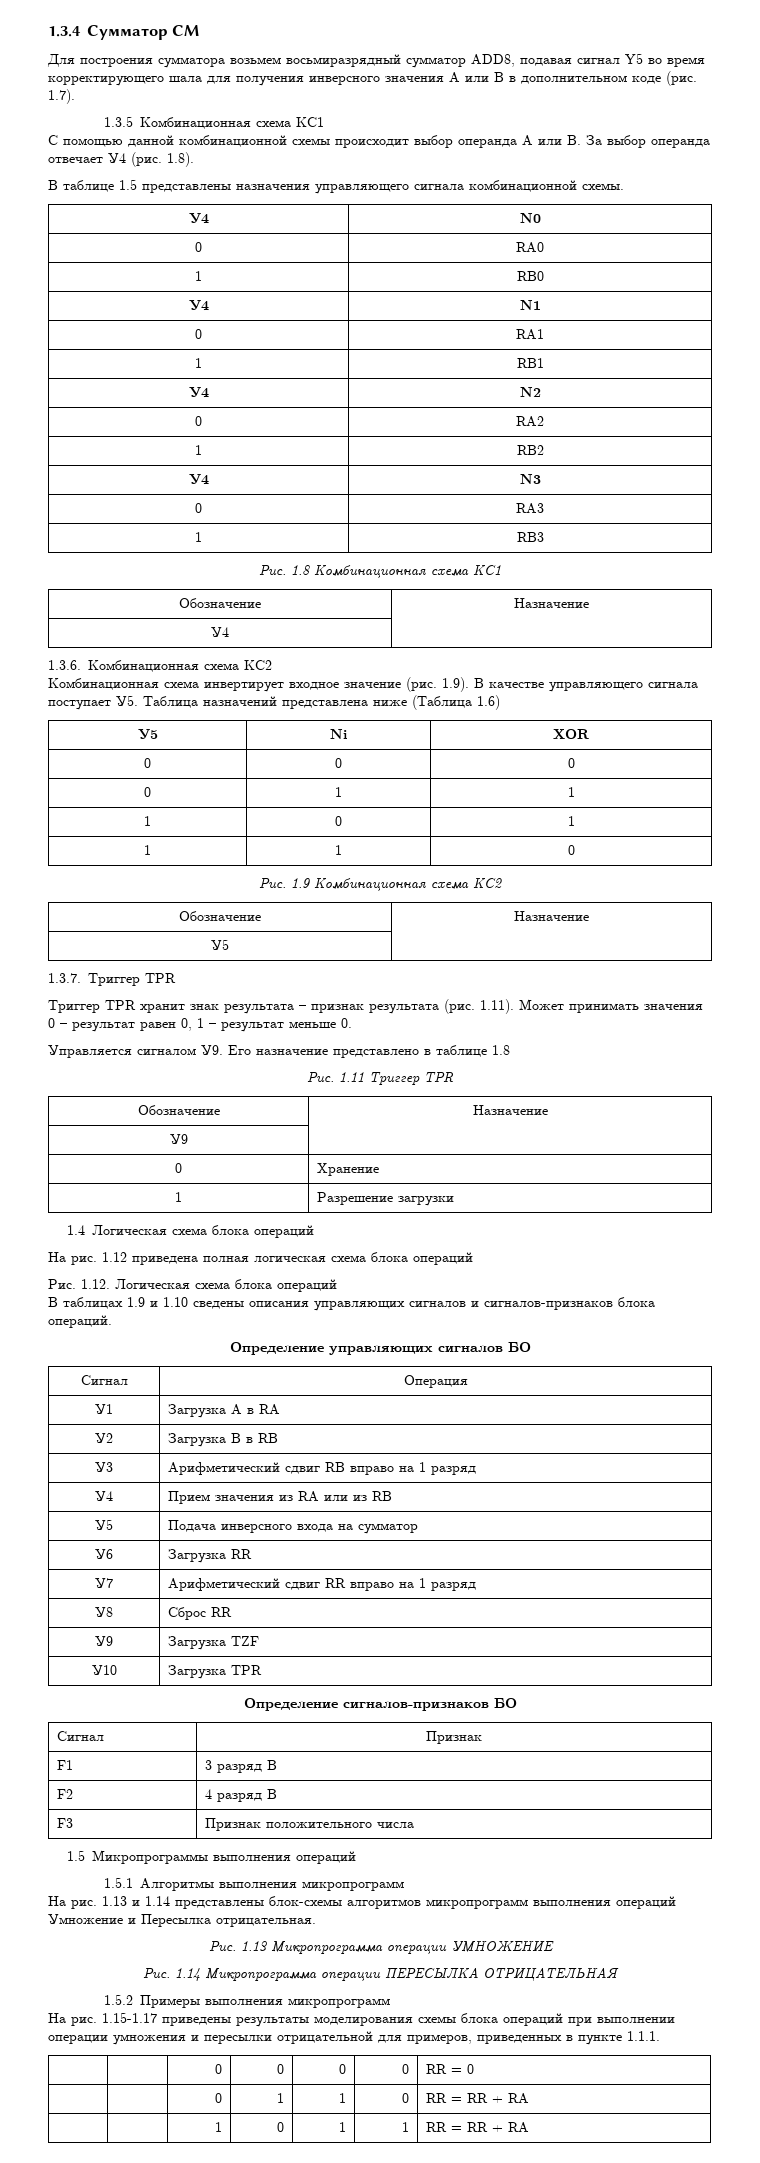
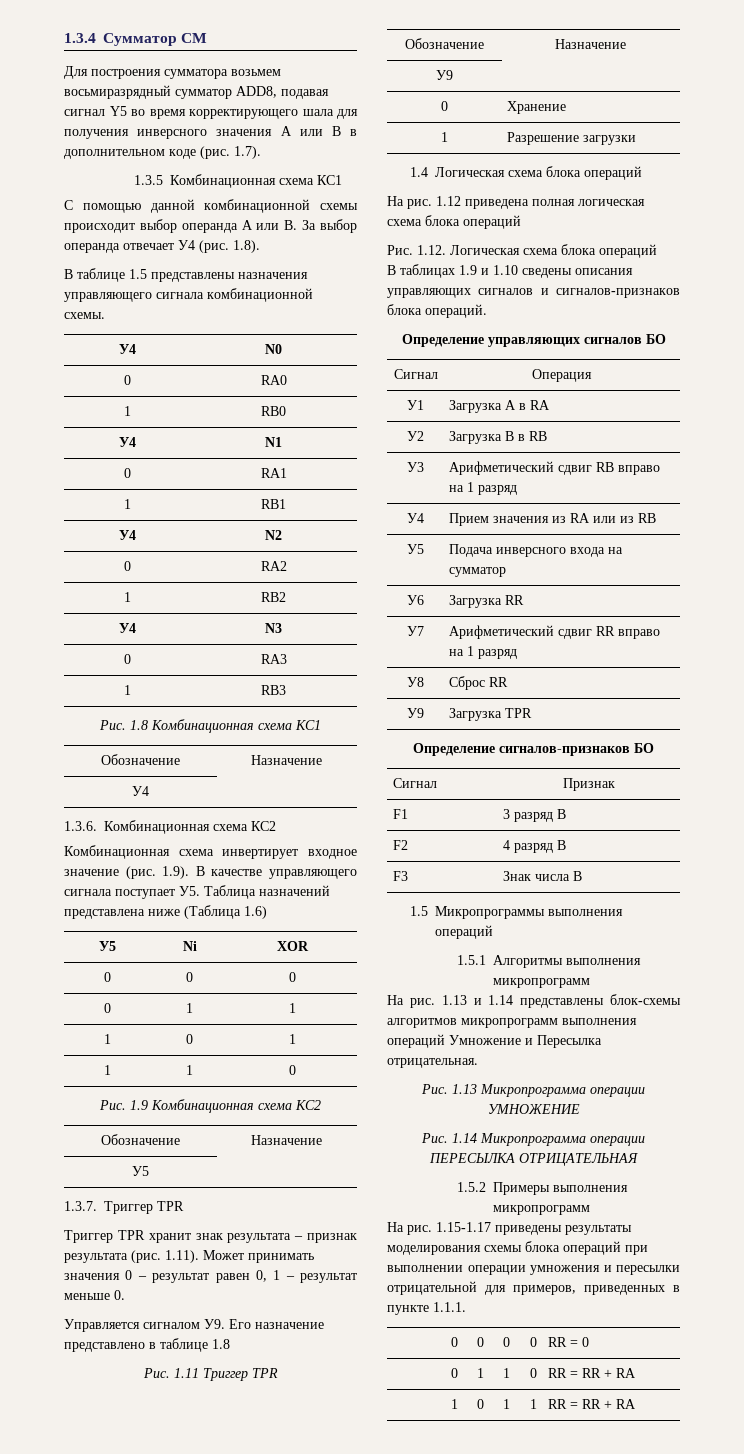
- У9 | Загрузка TZF
- У10 | Загрузка TPR
+ У9 | Загрузка TPR
- F3 | Признак положительного числа
+ F3 | Знак числа В

